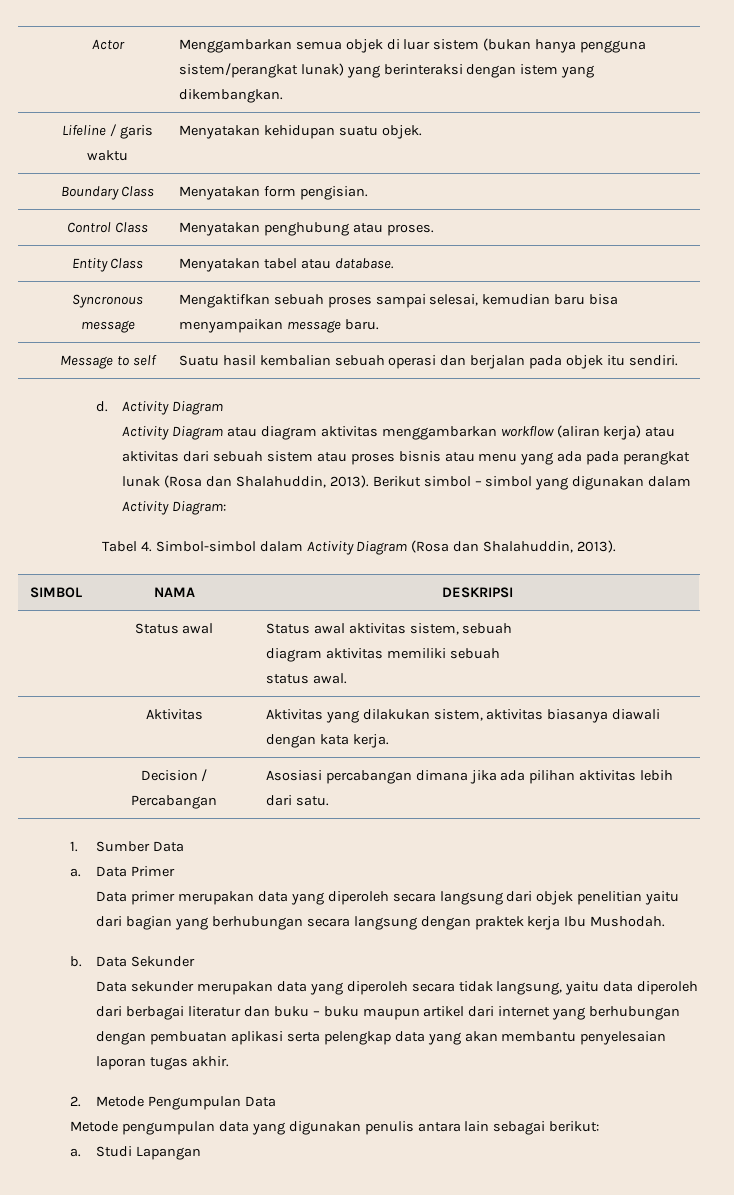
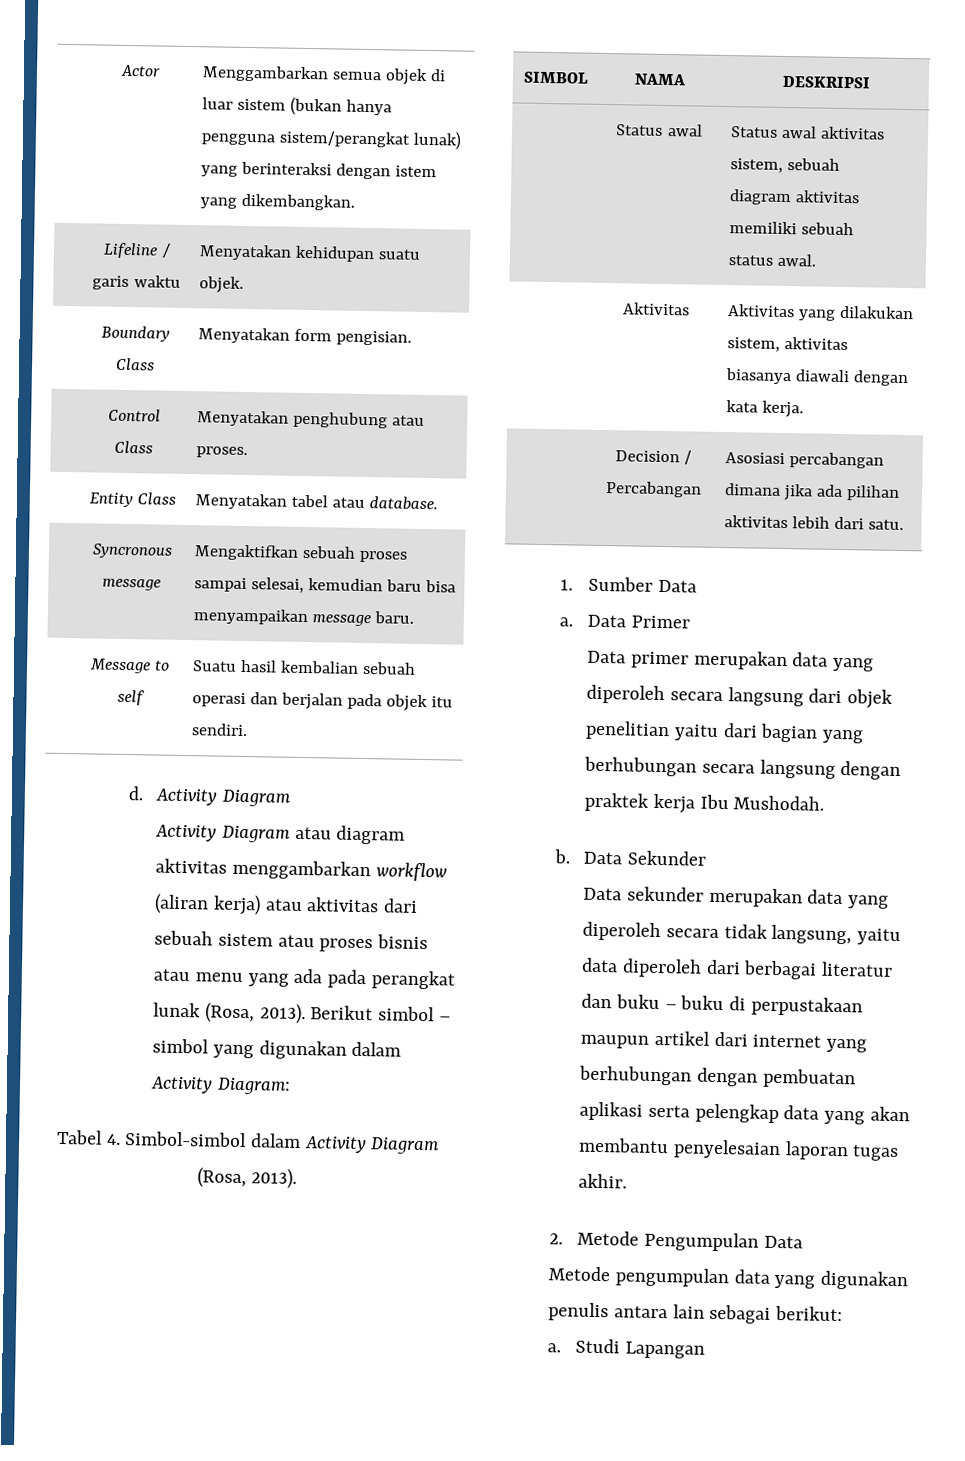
- Activity Diagram atau diagram aktivitas menggambarkan workflow (aliran kerja) atau aktivitas dari sebuah sistem atau proses bisnis atau menu yang ada pada perangkat lunak (Rosa dan Shalahuddin, 2013).
+ Activity Diagram atau diagram aktivitas menggambarkan workflow (aliran kerja) atau aktivitas dari sebuah sistem atau proses bisnis atau menu yang ada pada perangkat lunak (Rosa, 2013).
- Tabel 4. Simbol-simbol dalam Activity Diagram (Rosa dan Shalahuddin, 2013).
+ Tabel 4. Simbol-simbol dalam Activity Diagram (Rosa, 2013).
- Data sekunder merupakan data yang diperoleh secara tidak langsung, yaitu data diperoleh dari berbagai literatur dan buku – buku maupun artikel dari internet yang berhubungan dengan pembuatan aplikasi serta pelengkap data yang akan membantu penyelesaian laporan tugas akhir.
+ Data sekunder merupakan data yang diperoleh secara tidak langsung, yaitu data diperoleh dari berbagai literatur dan buku – buku di perpustakaan maupun artikel dari internet yang berhubungan dengan pembuatan aplikasi serta pelengkap data yang akan membantu penyelesaian laporan tugas akhir.

